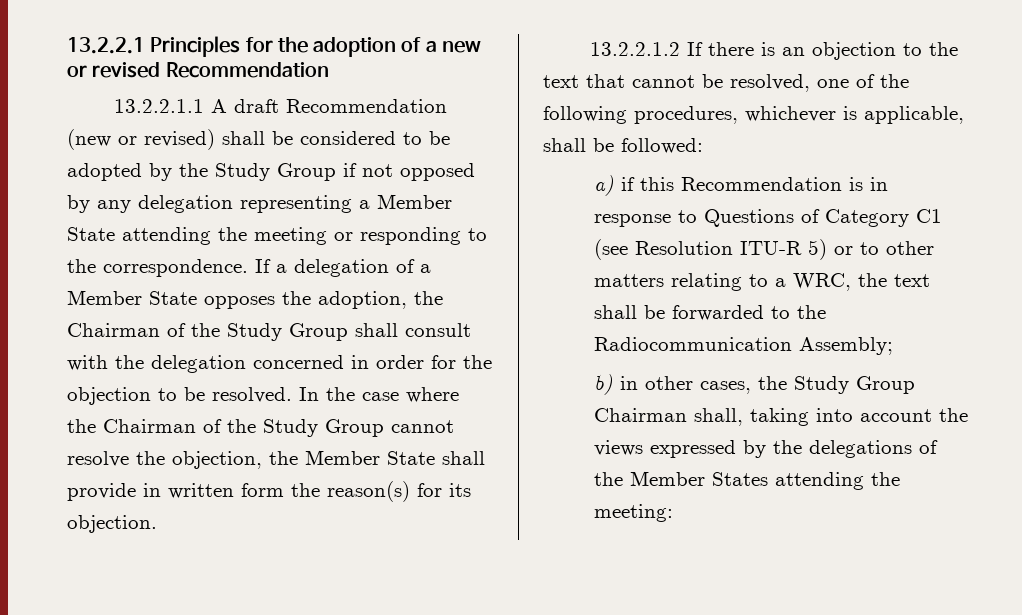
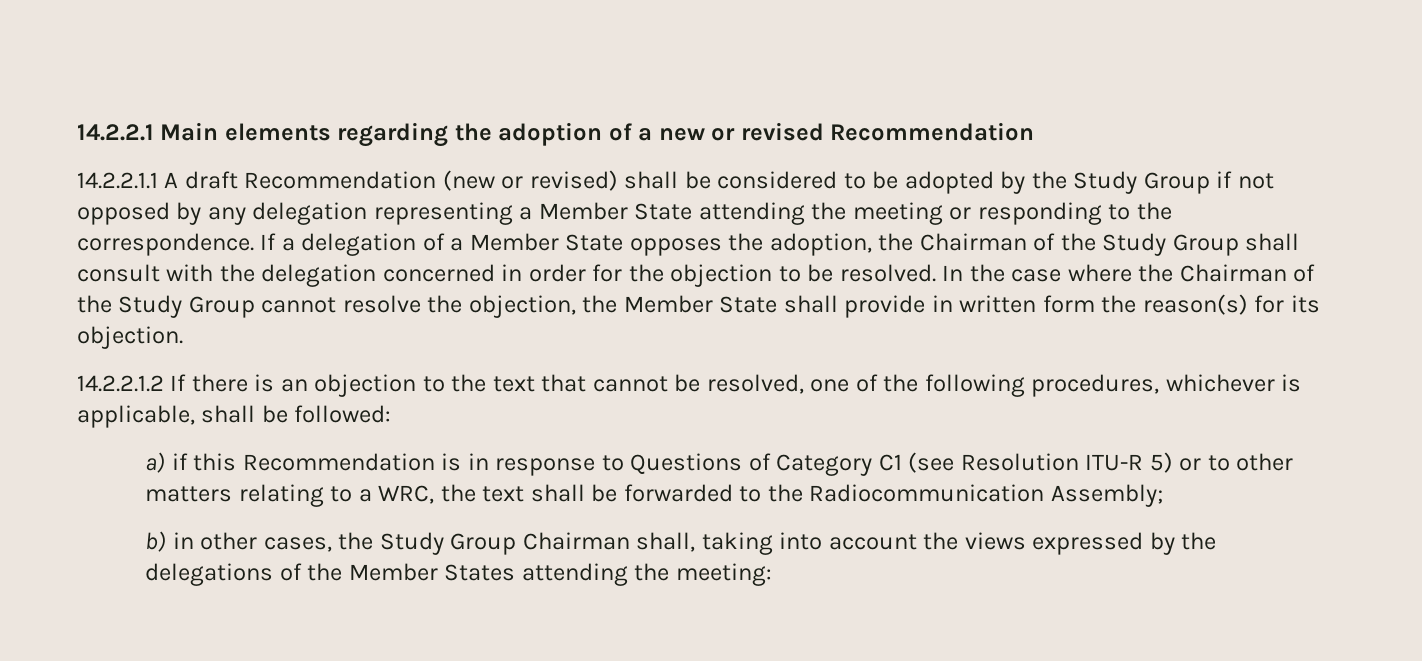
- 13.2.2.1 Principles for the adoption of a new or revised Recommendation
+ 14.2.2.1 Main elements regarding the adoption of a new or revised Recommendation
- 13.2.2.1.1 A draft Recommendation (new or revised) shall be considered to be adopted by the Study Group if not opposed by any delegation representing a Member State attending the meeting or responding to the correspondence.
+ 14.2.2.1.1 A draft Recommendation (new or revised) shall be considered to be adopted by the Study Group if not opposed by any delegation representing a Member State attending the meeting or responding to the correspondence.
- 13.2.2.1.2 If there is an objection to the text that cannot be resolved, one of the following procedures, whichever is applicable, shall be followed:
+ 14.2.2.1.2 If there is an objection to the text that cannot be resolved, one of the following procedures, whichever is applicable, shall be followed:

